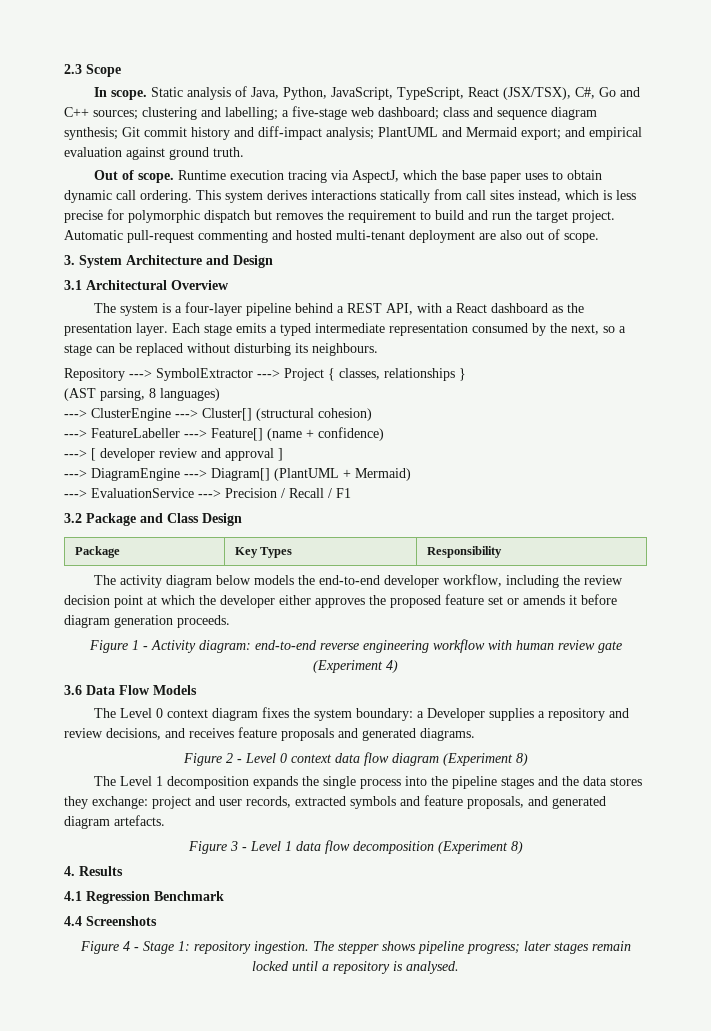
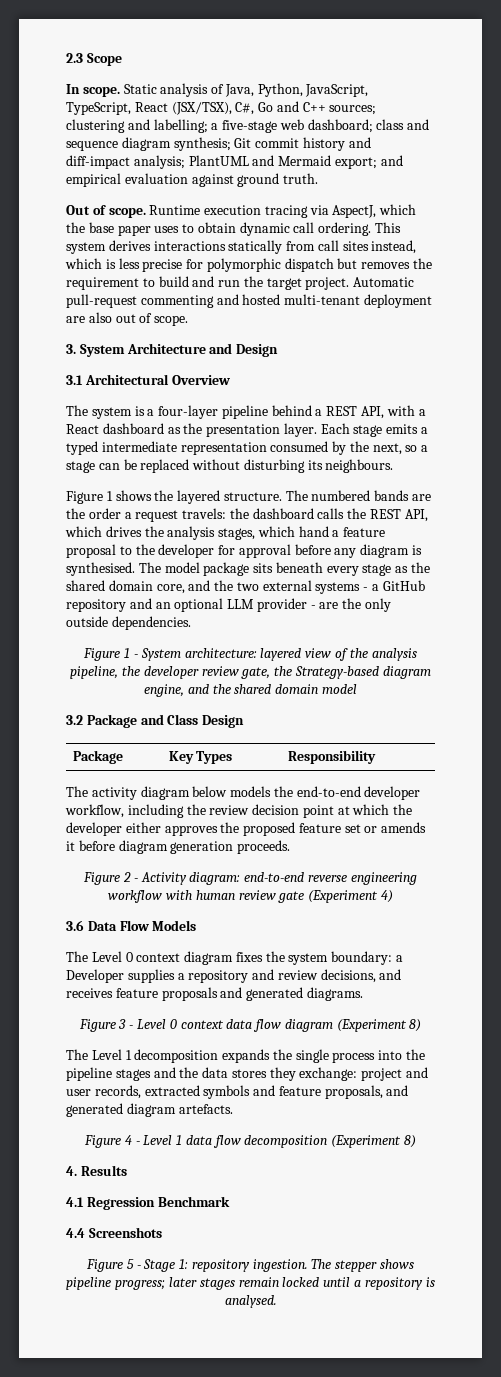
- Repository ---> SymbolExtractor ---> Project { classes, relationships }
- (AST parsing, 8 languages)
- ---> ClusterEngine ---> Cluster[] (structural cohesion)
- ---> FeatureLabeller ---> Feature[] (name + confidence)
- ---> [ developer review and approval ]
- ---> DiagramEngine ---> Diagram[] (PlantUML + Mermaid)
- ---> EvaluationService ---> Precision / Recall / F1
+ Figure 1 shows the layered structure. The numbered bands are the order a request travels: the dashboard calls the REST API, which drives the analysis stages, which hand a feature proposal to the developer for approval before any diagram is synthesised. The model package sits beneath every stage as the shared domain core, and the two external systems - a GitHub repository and an optional LLM provider - are the only outside dependencies.
+ Figure 1 - System architecture: layered view of the analysis pipeline, the developer review gate, the Strategy-based diagram engine, and the shared domain model
- Figure 1 - Activity diagram: end-to-end reverse engineering workflow with human review gate (Experiment 4)
+ Figure 2 - Activity diagram: end-to-end reverse engineering workflow with human review gate (Experiment 4)
- Figure 2 - Level 0 context data flow diagram (Experiment 8)
+ Figure 3 - Level 0 context data flow diagram (Experiment 8)
- Figure 3 - Level 1 data flow decomposition (Experiment 8)
+ Figure 4 - Level 1 data flow decomposition (Experiment 8)
- Figure 4 - Stage 1: repository ingestion.
+ Figure 5 - Stage 1: repository ingestion.

